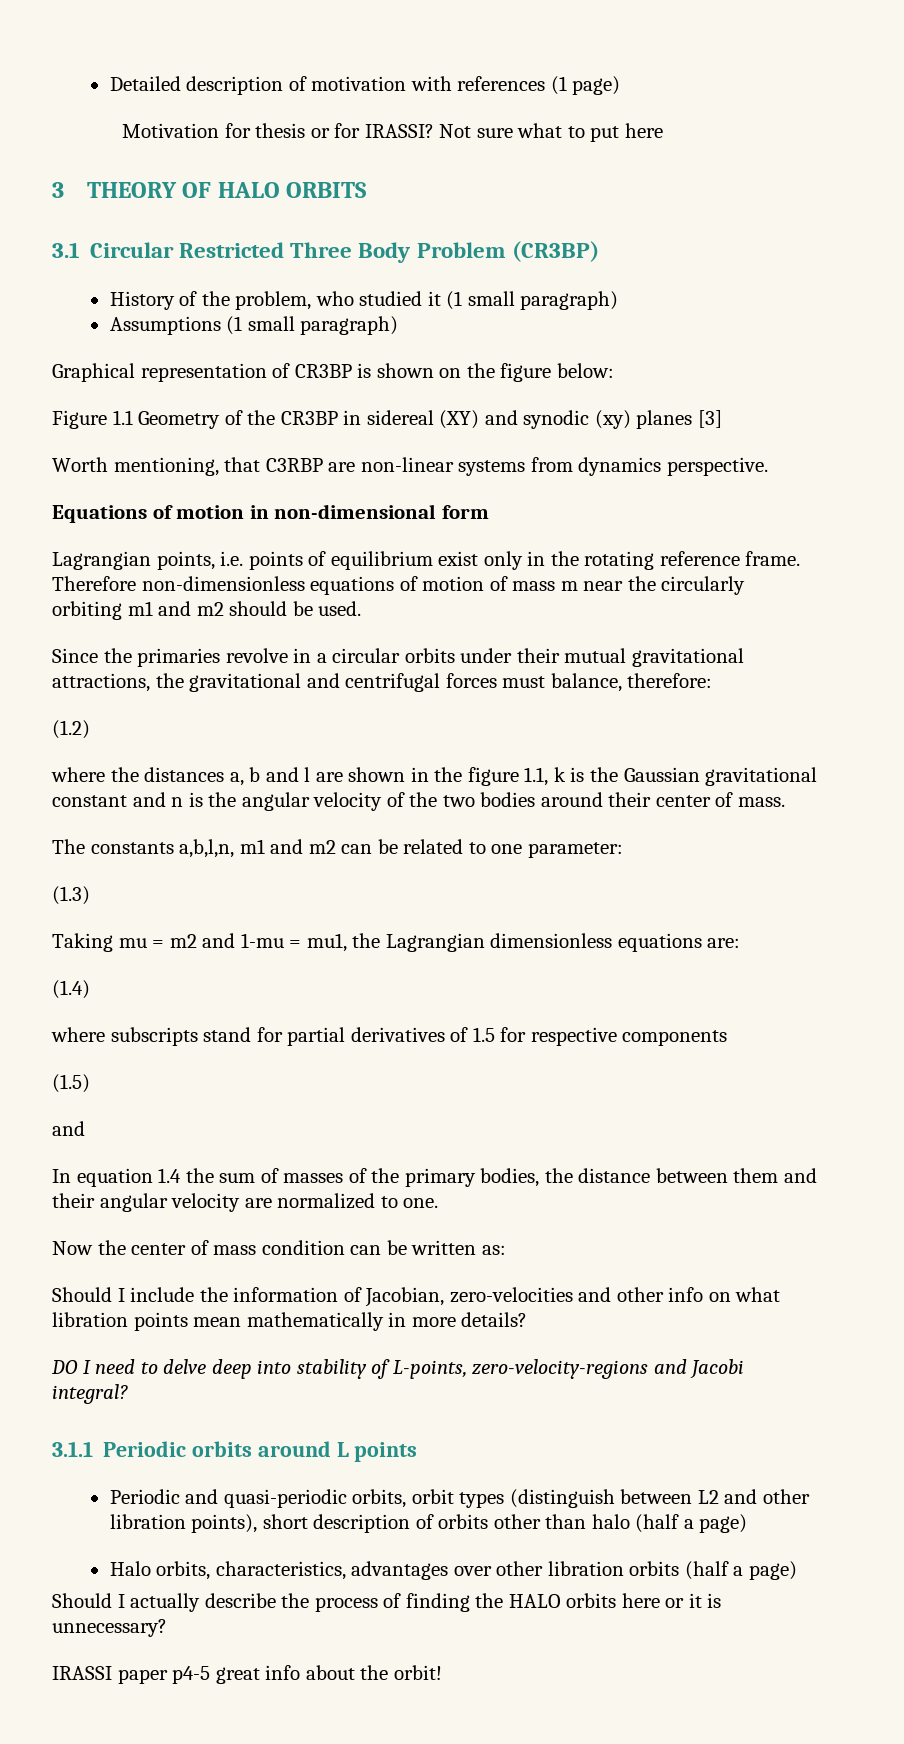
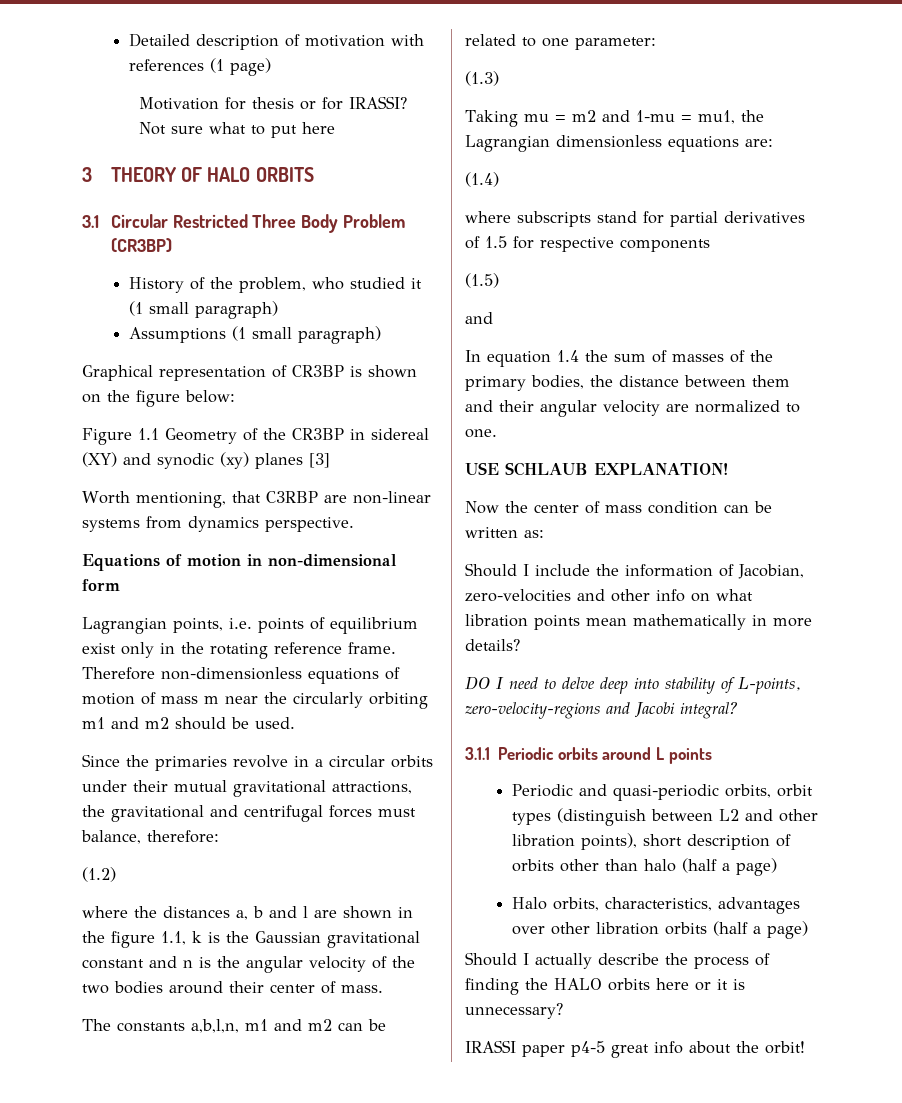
+ USE SCHLAUB EXPLANATION!

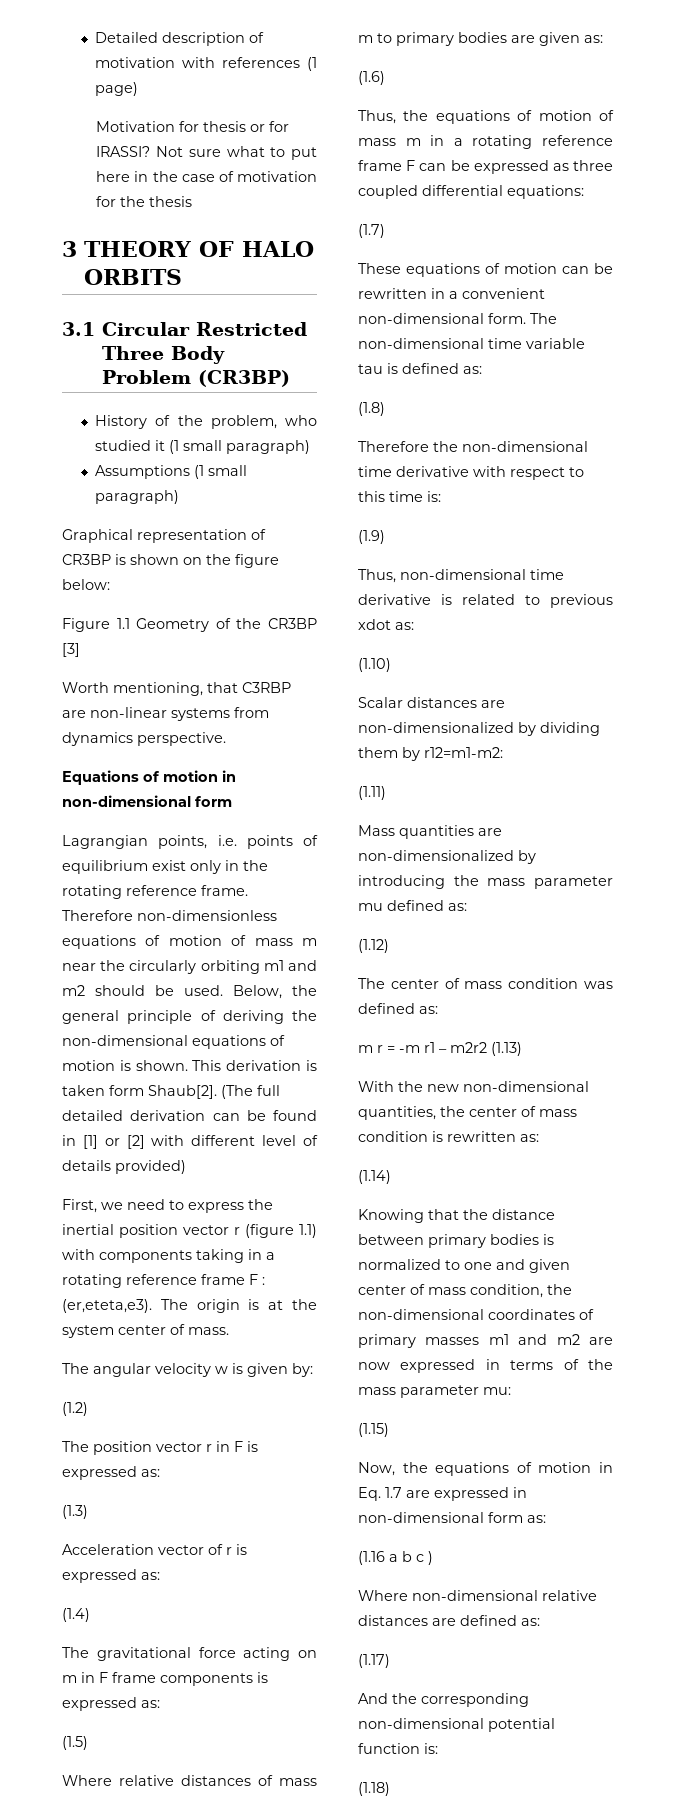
- Not sure what to put here
+ Not sure what to put here in the case of motivation for the thesis
- Figure 1.1 Geometry of the CR3BP in sidereal (XY) and synodic (xy) planes [3]
+ Figure 1.1 Geometry of the CR3BP [3]
- Therefore non-dimensionless equations of motion of mass m near the circularly orbiting m1 and m2 should be used.
- Since the primaries revolve in a circular orbits under their mutual gravitational attractions, the gravitational and centrifugal forces must balance, therefore:
+ Therefore non-dimensionless equations of motion of mass m near the circularly orbiting m1 and m2 should be used. Below, the general principle of deriving the non-dimensional equations of motion is shown. This derivation is taken form Shaub[2]. (The full detailed derivation can be found in [1] or [2] with different level of details provided)
+ First, we need to express the inertial position vector r (figure 1.1) with components taking in a rotating reference frame F : (er,eteta,e3). The origin is at the system center of mass.
+ The angular velocity w is given by:
  (1.2)
- where the distances a, b and l are shown in the figure 1.1, k is the Gaussian gravitational constant and n is the angular velocity of the two bodies around their center of mass.
- The constants a,b,l,n, m1 and m2 can be related to one parameter:
+ The position vector r in F is expressed as:
  (1.3)
- Taking mu = m2 and 1-mu = mu1, the Lagrangian dimensionless equations are:
+ Acceleration vector of r is expressed as:
  (1.4)
- where subscripts stand for partial derivatives of 1.5 for respective components
+ The gravitational force acting on m in F frame components is expressed as:
  (1.5)
- and
- In equation 1.4 the sum of masses of the primary bodies, the distance between them and their angular velocity are normalized to one.
- USE SCHLAUB EXPLANATION!
- Now the center of mass condition can be written as:
- Should I include the information of Jacobian, zero-velocities and other info on what libration points mean mathematically in more details?
- DO I need to delve deep into stability of L-points, zero-velocity-regions and Jacobi integral?
- 3.1.1 Periodic orbits around L points
- Periodic and quasi-periodic orbits, orbit types (distinguish between L2 and other libration points), short description of orbits other than halo (half a page)
- Halo orbits, characteristics, advantages over other libration orbits (half a page)
- Should I actually describe the process of finding the HALO orbits here or it is unnecessary?
- IRASSI paper p4-5 great info about the orbit!
+ Where relative distances of mass m to primary bodies are given as:
+ (1.6)
+ Thus, the equations of motion of mass m in a rotating reference frame F can be expressed as three coupled differential equations:
+ (1.7)
+ These equations of motion can be rewritten in a convenient non-dimensional form. The non-dimensional time variable tau is defined as:
+ (1.8)
+ Therefore the non-dimensional time derivative with respect to this time is:
+ (1.9)
+ Thus, non-dimensional time derivative is related to previous xdot as:
+ (1.10)
+ Scalar distances are non-dimensionalized by dividing them by r12=m1-m2:
+ (1.11)
+ Mass quantities are non-dimensionalized by introducing the mass parameter mu defined as:
+ (1.12)
+ The center of mass condition was defined as:
+ m r = -m r1 – m2r2 (1.13)
+ With the new non-dimensional quantities, the center of mass condition is rewritten as:
+ (1.14)
+ Knowing that the distance between primary bodies is normalized to one and given center of mass condition, the non-dimensional coordinates of primary masses m1 and m2 are now expressed in terms of the mass parameter mu:
+ (1.15)
+ Now, the equations of motion in Eq. 1.7 are expressed in non-dimensional form as:
+ (1.16 a b c )
+ Where non-dimensional relative distances are defined as:
+ (1.17)
+ And the corresponding non-dimensional potential function is:
+ (1.18)

